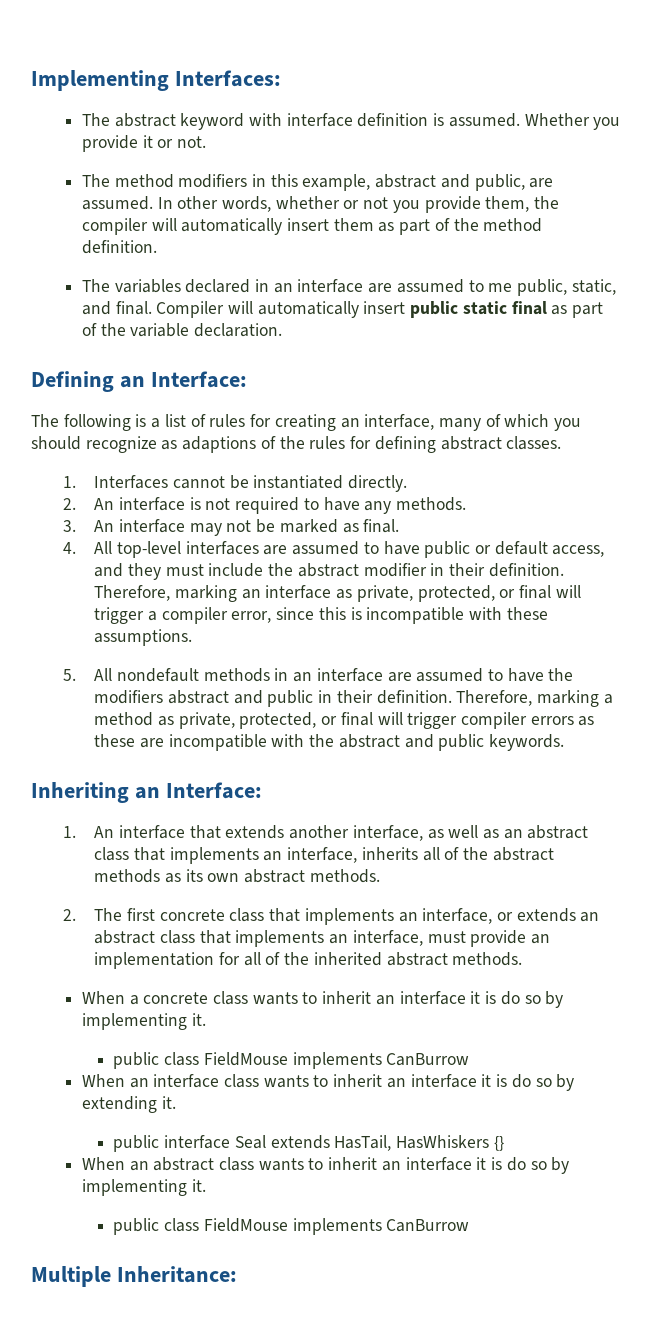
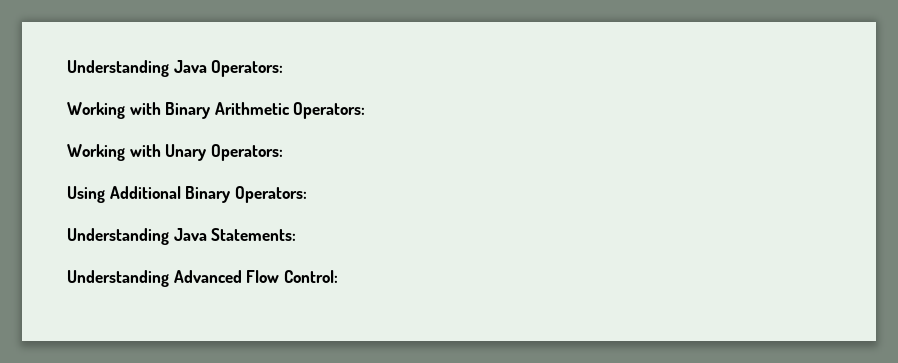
- Implementing Interfaces:
- The abstract keyword with interface definition is assumed. Whether you provide it or not.
- The method modifiers in this example, abstract and public, are assumed. In other words, whether or not you provide them, the compiler will automatically insert them as part of the method definition.
- The variables declared in an interface are assumed to me public, static, and final. Compiler will automatically insert public static final as part of the variable declaration.
- Defining an Interface:
- The following is a list of rules for creating an interface, many of which you should recognize as adaptions of the rules for defining abstract classes.
- 1. Interfaces cannot be instantiated directly.
- 2. An interface is not required to have any methods.
- 3. An interface may not be marked as final.
- 4. All top-level interfaces are assumed to have public or default access, and they must include the abstract modifier in their definition. Therefore, marking an interface as private, protected, or final will trigger a compiler error, since this is incompatible with these assumptions.
- 5. All nondefault methods in an interface are assumed to have the modifiers abstract and public in their definition. Therefore, marking a method as private, protected, or final will trigger compiler errors as these are incompatible with the abstract and public keywords.
- Inheriting an Interface:
- 1. An interface that extends another interface, as well as an abstract class that implements an interface, inherits all of the abstract methods as its own abstract methods.
- 2. The first concrete class that implements an interface, or extends an abstract class that implements an interface, must provide an implementation for all of the inherited abstract methods.
- When a concrete class wants to inherit an interface it is do so by implementing it.
- public class FieldMouse implements CanBurrow
- When an interface class wants to inherit an interface it is do so by extending it.
- public interface Seal extends HasTail, HasWhiskers {}
- When an abstract class wants to inherit an interface it is do so by implementing it.
- public class FieldMouse implements CanBurrow
- Multiple Inheritance:
+ Understanding Java Operators:
+ Working with Binary Arithmetic Operators:
+ Working with Unary Operators:
+ Using Additional Binary Operators:
+ Understanding Java Statements:
+ Understanding Advanced Flow Control:

